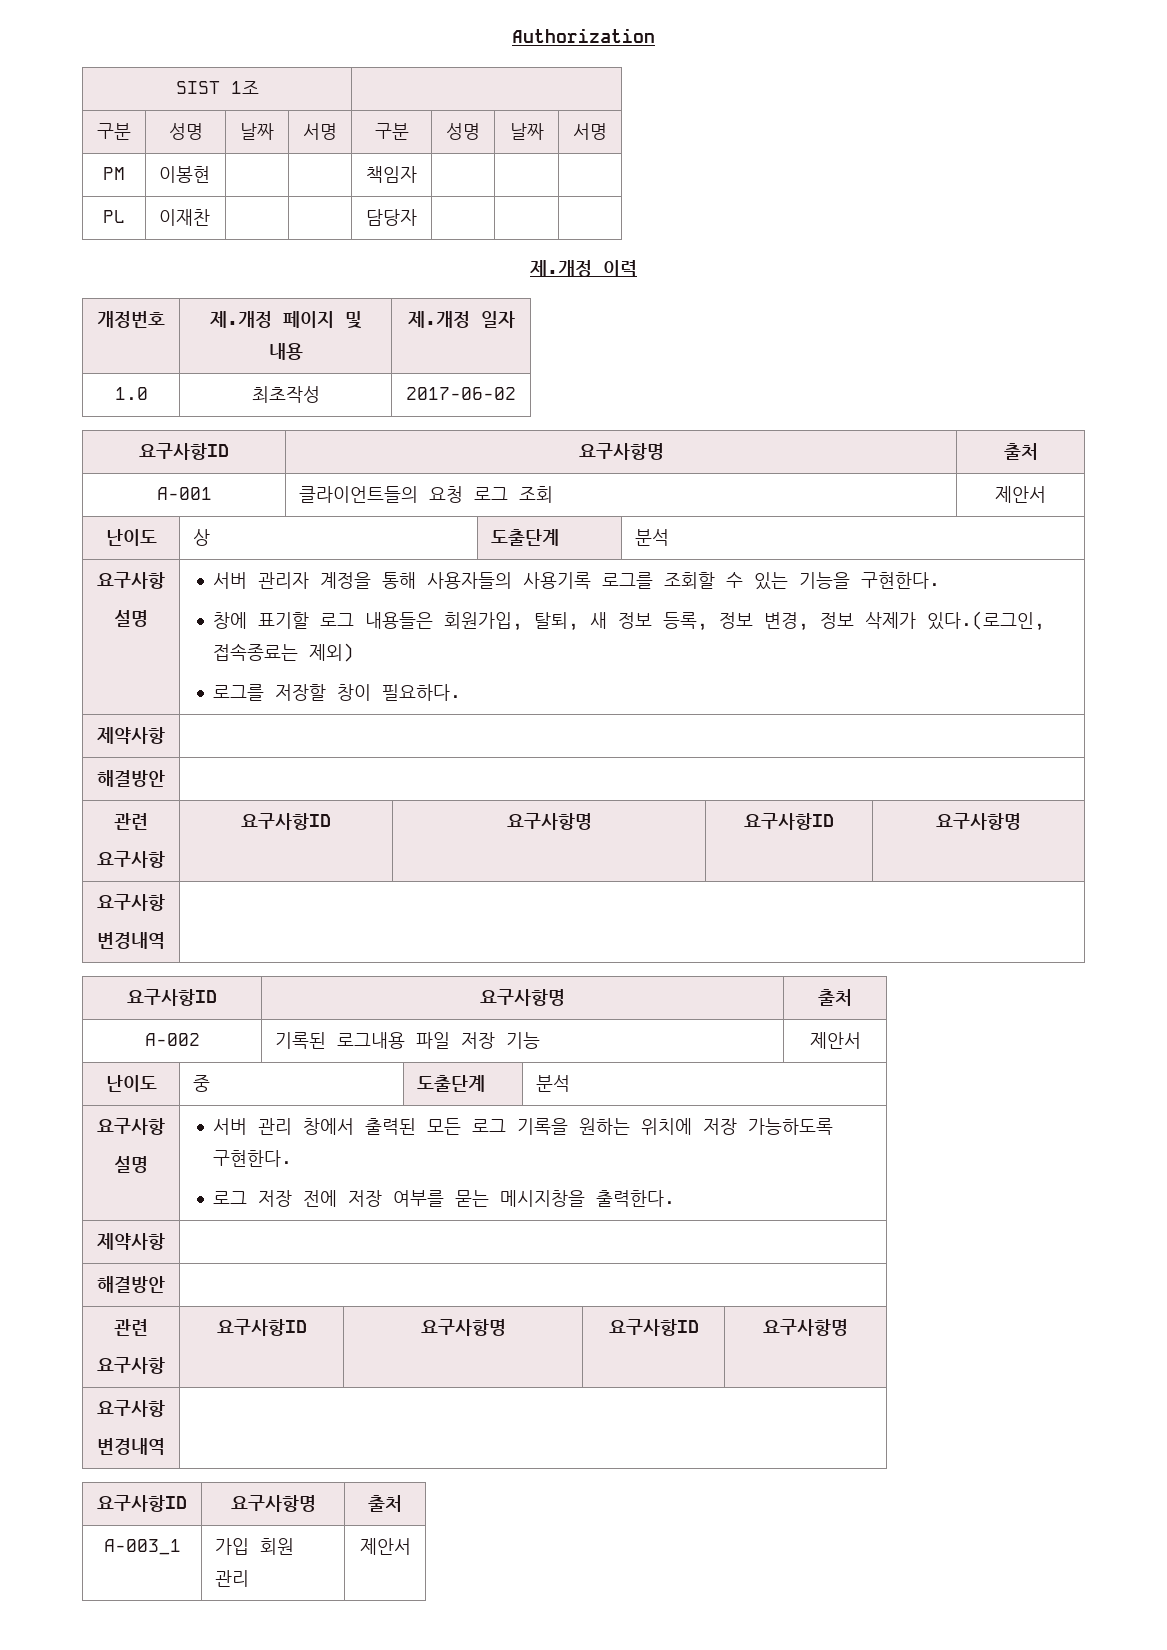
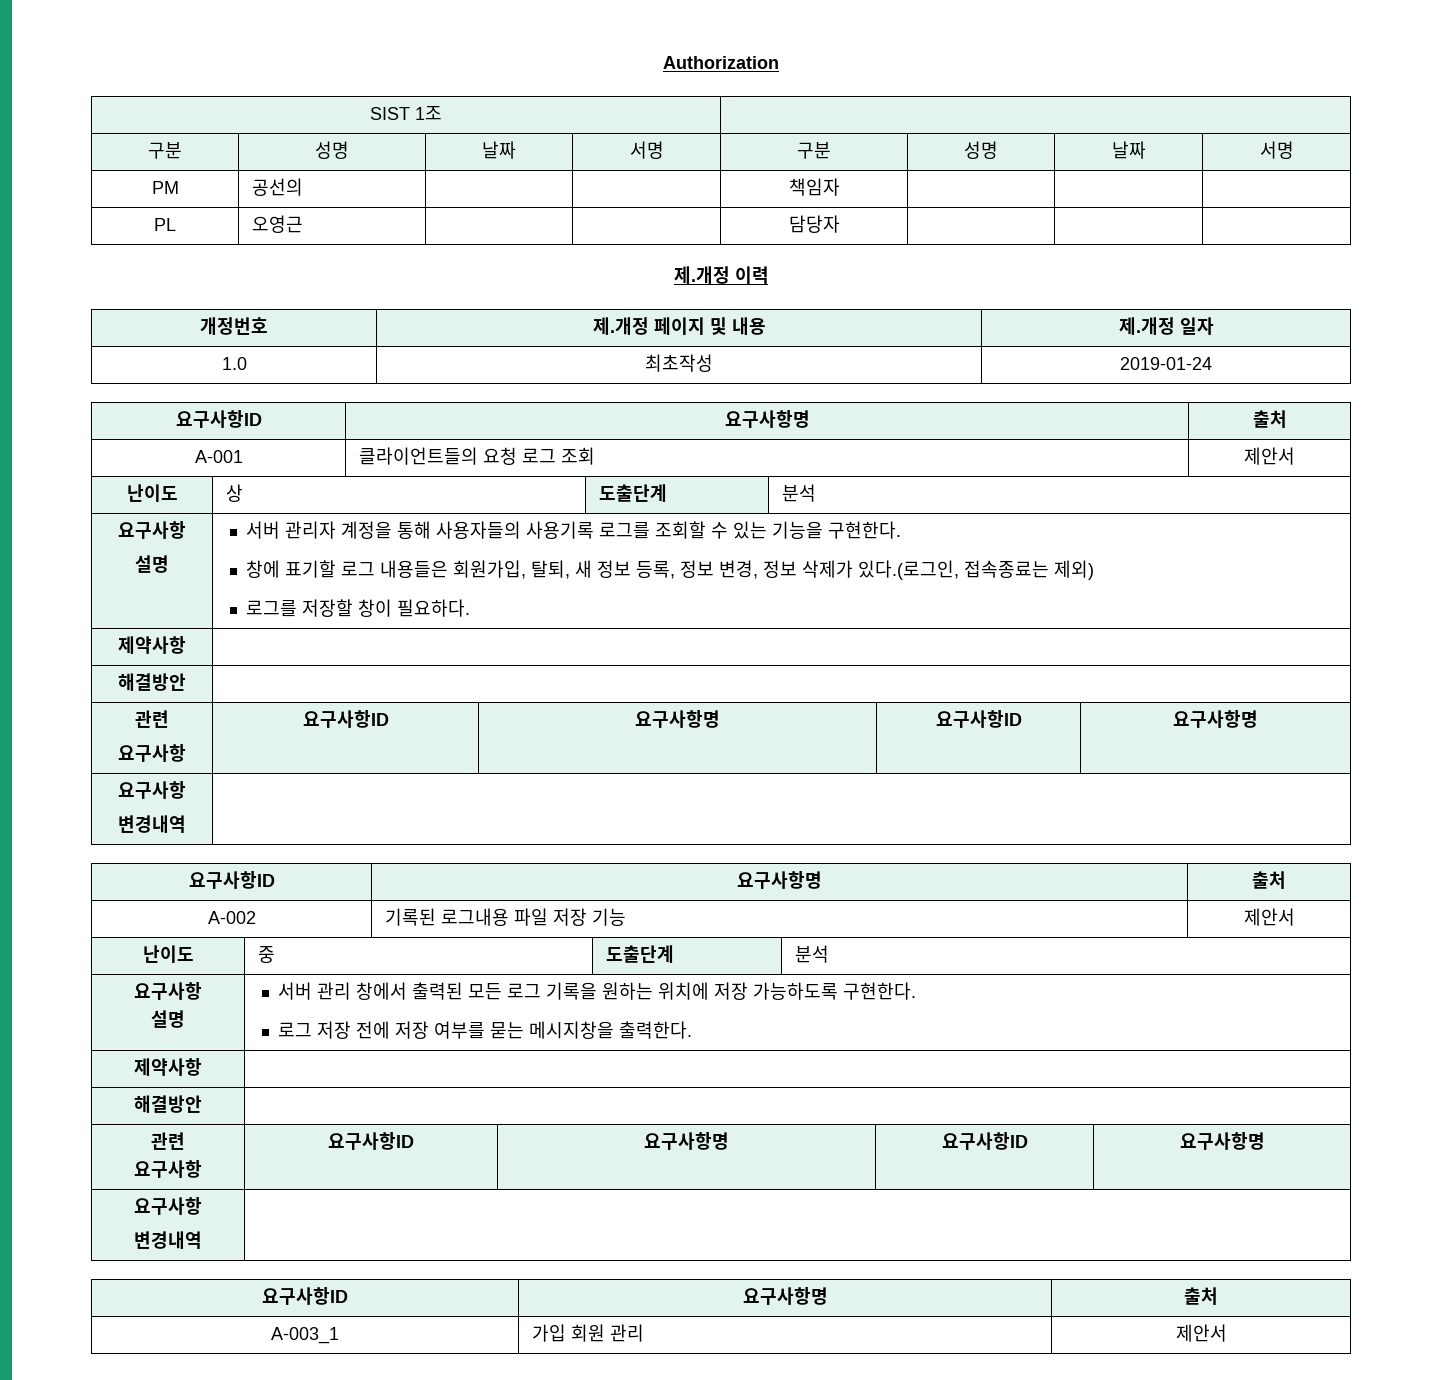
- PM | 이봉현 | | | 책임자 | | |
+ PM | 공선의 | | | 책임자 | | |
- PL | 이재찬 | | | 담당자 | | |
+ PL | 오영근 | | | 담당자 | | |
- 1.0 | 최초작성 | 2017-06-02
+ 1.0 | 최초작성 | 2019-01-24

